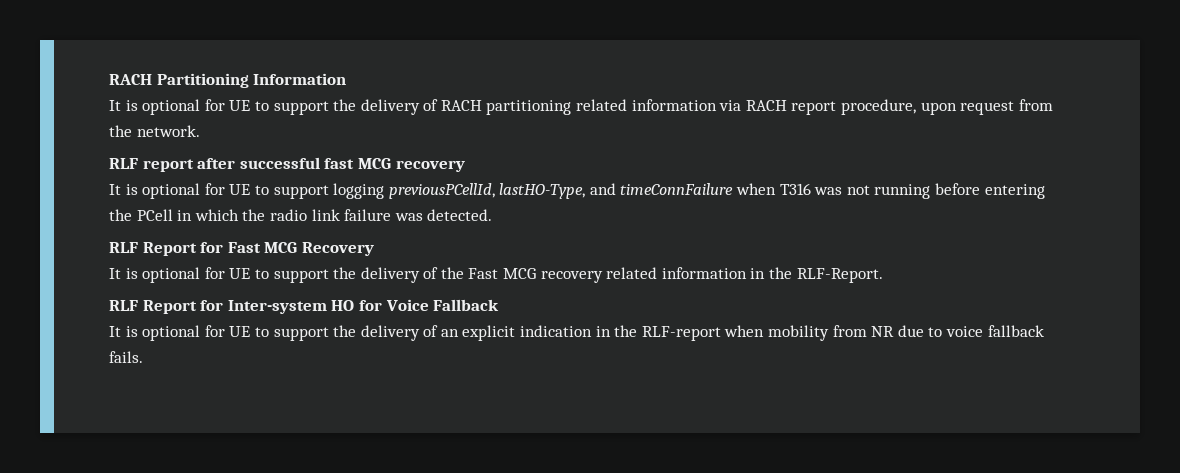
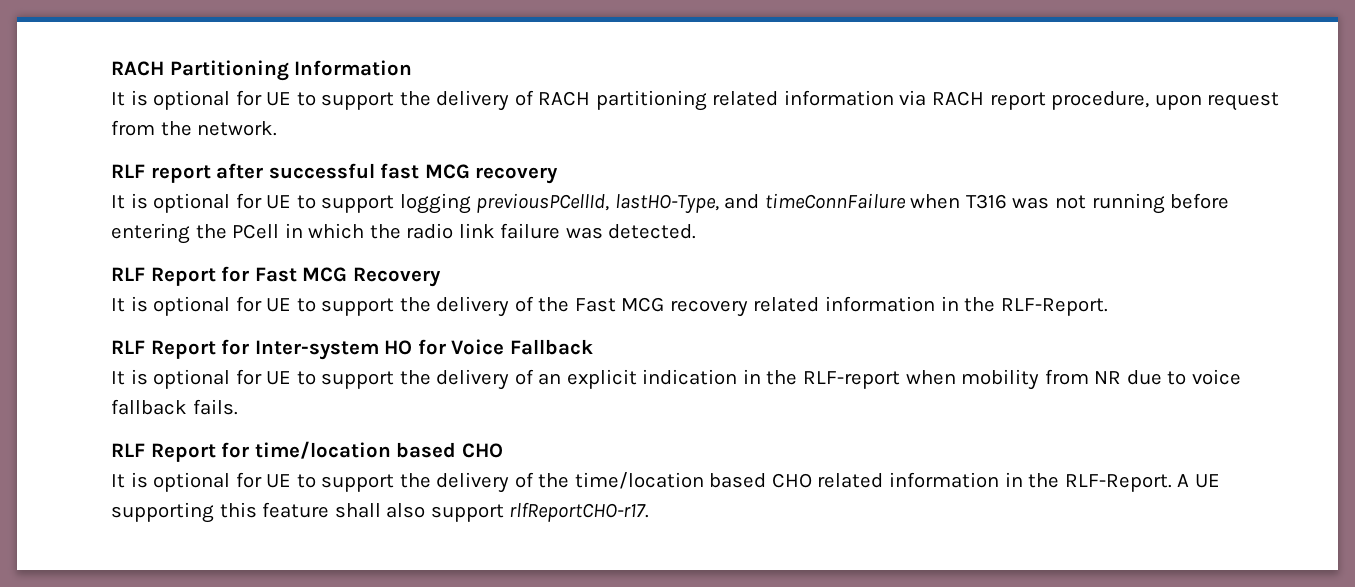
+ RLF Report for time/location based CHO
+ It is optional for UE to support the delivery of the time/location based CHO related information in the RLF-Report. A UE supporting this feature shall also support rlfReportCHO-r17.

